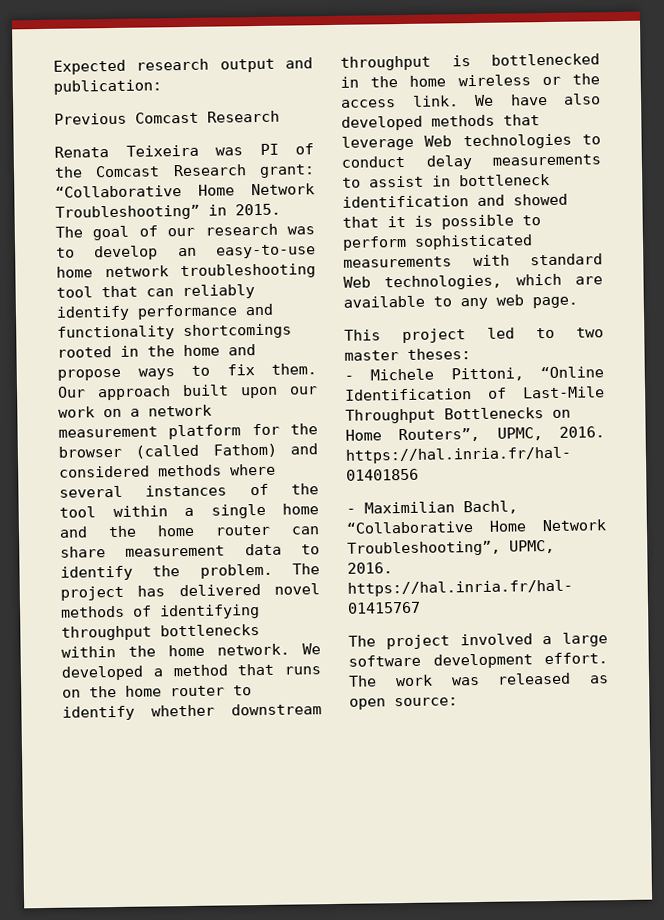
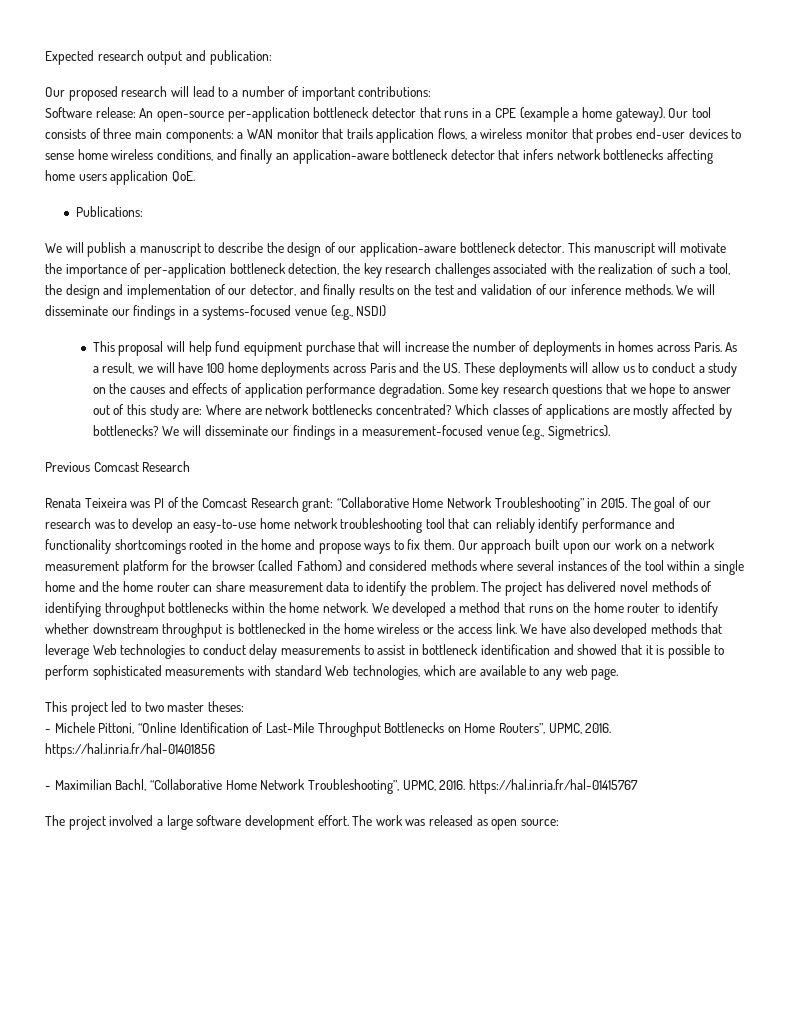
+ Our proposed research will lead to a number of important contributions:
+ Software release: An open-source per-application bottleneck detector that runs in a CPE (example a home gateway). Our tool consists of three main components: a WAN monitor that trails application flows, a wireless monitor that probes end-user devices to sense home wireless conditions, and finally an application-aware bottleneck detector that infers network bottlenecks affecting home users application QoE.
+ Publications:
+ We will publish a manuscript to describe the design of our application-aware bottleneck detector. This manuscript will motivate the importance of per-application bottleneck detection, the key research challenges associated with the realization of such a tool, the design and implementation of our detector, and finally results on the test and validation of our inference methods. We will disseminate our findings in a systems-focused venue (e.g., NSDI)
+ This proposal will help fund equipment purchase that will increase the number of deployments in homes across Paris. As a result, we will have 100 home deployments across Paris and the US. These deployments will allow us to conduct a study on the causes and effects of application performance degradation. Some key research questions that we hope to answer out of this study are: Where are network bottlenecks concentrated? Which classes of applications are mostly affected by bottlenecks? We will disseminate our findings in a measurement-focused venue (e.g., Sigmetrics).

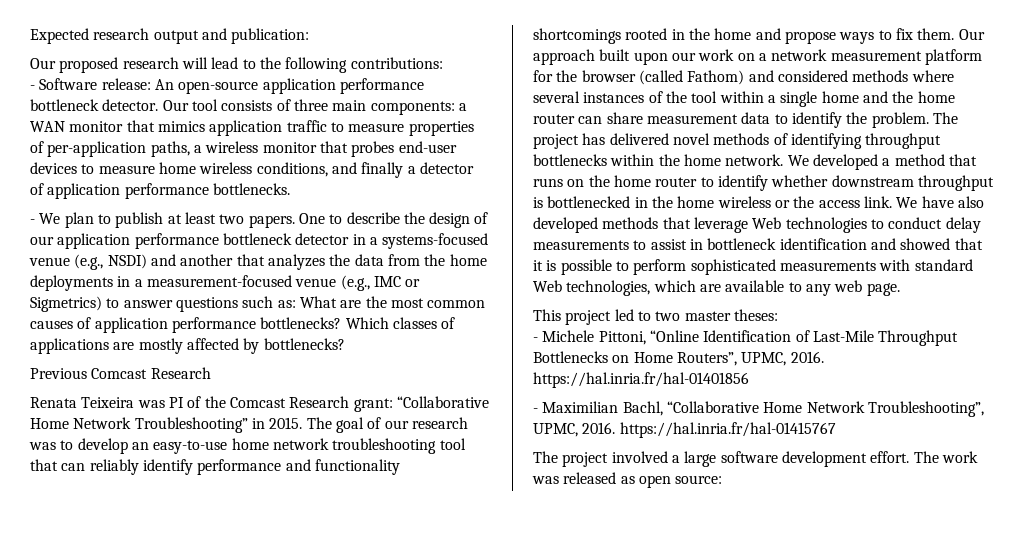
- Our proposed research will lead to a number of important contributions:
+ Our proposed research will lead to the following contributions:
- Software release: An open-source per-application bottleneck detector that runs in a CPE (example a home gateway).
+ - Software release: An open-source application performance bottleneck detector.
- Our tool consists of three main components: a WAN monitor that trails application flows, a wireless monitor that probes end-user devices to sense home wireless conditions, and finally an application-aware bottleneck detector that infers network bottlenecks affecting home users application QoE.
- Publications:
- We will publish a manuscript to describe the design of our application-aware bottleneck detector. This manuscript will motivate the importance of per-application bottleneck detection, the key research challenges associated with the realization of such a tool, the design and implementation of our detector, and finally results on the test and validation of our inference methods. We will disseminate our findings in a systems-focused venue (e.g., NSDI)
- This proposal will help fund equipment purchase that will increase the number of deployments in homes across Paris. As a result, we will have 100 home deployments across Paris and the US. These deployments will allow us to conduct a study on the causes and effects of application performance degradation. Some key research questions that we hope to answer out of this study are: Where are network bottlenecks concentrated?
+ Our tool consists of three main components: a WAN monitor that mimics application traffic to measure properties of per-application paths, a wireless monitor that probes end-user devices to measure home wireless conditions, and finally a detector of application performance bottlenecks.
+ - We plan to publish at least two papers. One to describe the design of our application performance bottleneck detector in a systems-focused venue (e.g., NSDI) and another that analyzes the data from the home deployments in a measurement-focused venue (e.g., IMC or Sigmetrics) to answer questions such as: What are the most common causes of application performance bottlenecks?
- We will disseminate our findings in a measurement-focused venue (e.g., Sigmetrics).

